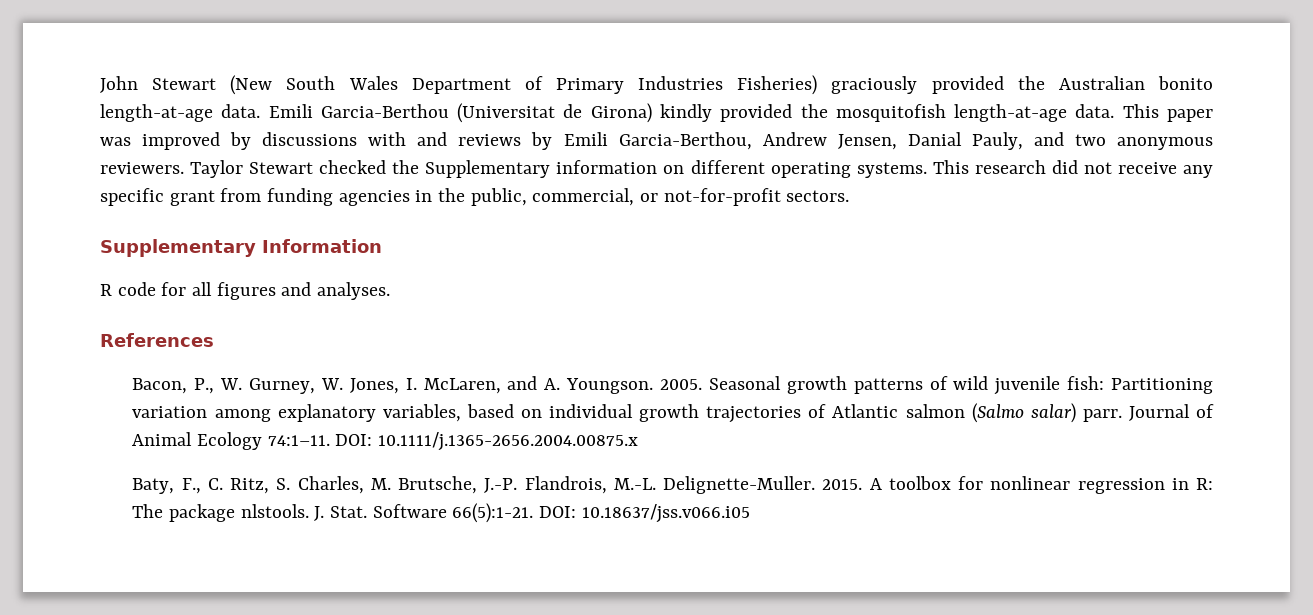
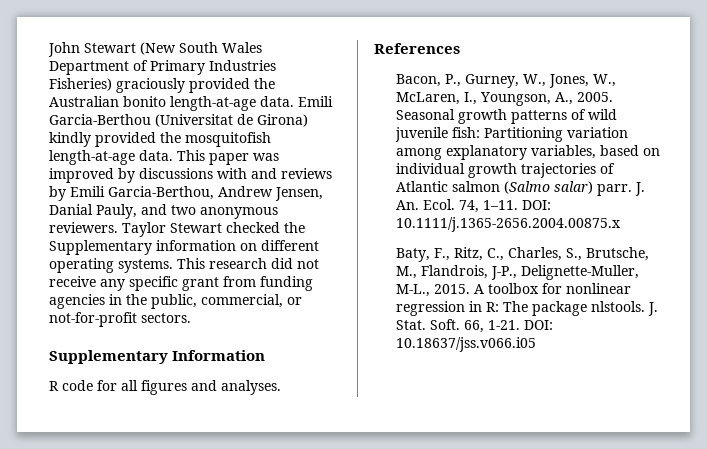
- Bacon, P., W. Gurney, W. Jones, I. McLaren, and A. Youngson. 2005.
+ Bacon, P., Gurney, W., Jones, W., McLaren, I., Youngson, A., 2005.
- Journal of Animal Ecology 74:1–11.
+ J. An. Ecol. 74, 1–11.
- Baty, F., C. Ritz, S. Charles, M. Brutsche, J.-P. Flandrois, M.-L. Delignette-Muller. 2015.
+ Baty, F., Ritz, C., Charles, S., Brutsche, M., Flandrois, J-P., Delignette-Muller, M-L., 2015.
- Software 66(5):1-21.
+ Soft. 66, 1-21.

